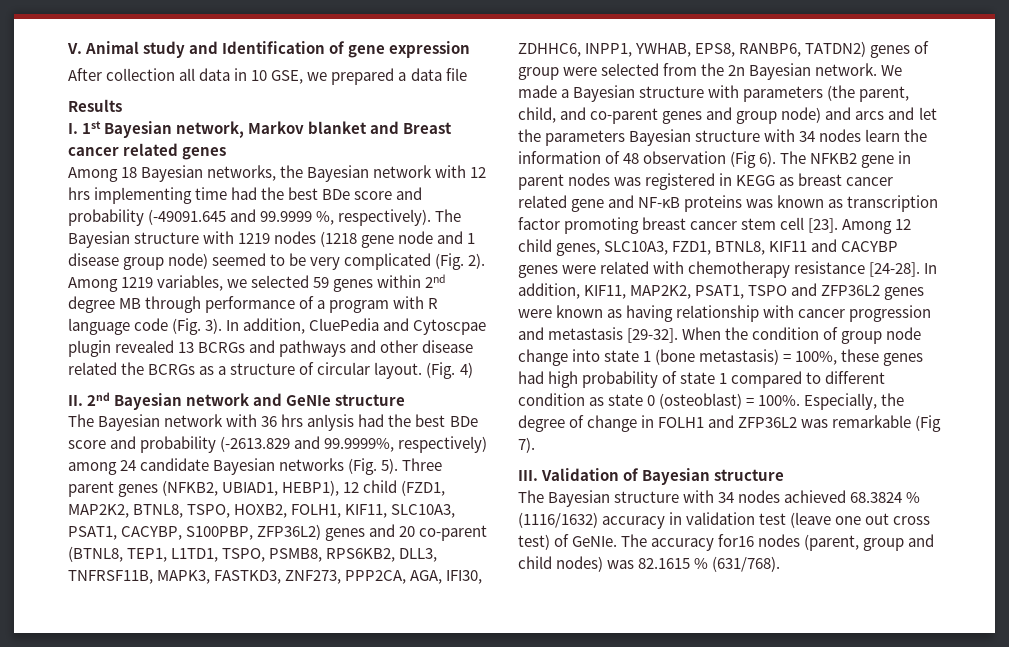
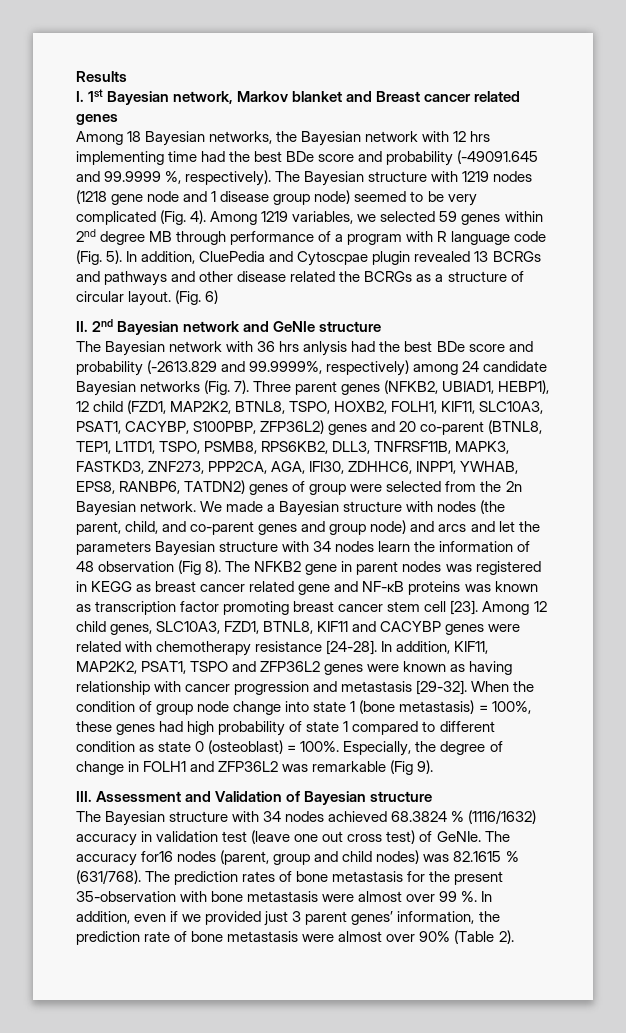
- V. Animal study and Identification of gene expression
- After collection all data in 10 GSE, we prepared a data file
- The Bayesian structure with 1219 nodes (1218 gene node and 1 disease group node) seemed to be very complicated (Fig. 2).
+ The Bayesian structure with 1219 nodes (1218 gene node and 1 disease group node) seemed to be very complicated (Fig. 4).
- Among 1219 variables, we selected 59 genes within 2nd degree MB through performance of a program with R language code (Fig. 3).
+ Among 1219 variables, we selected 59 genes within 2nd degree MB through performance of a program with R language code (Fig. 5).
- (Fig. 4)
+ (Fig. 6)
- The Bayesian network with 36 hrs anlysis had the best BDe score and probability (-2613.829 and 99.9999%, respectively) among 24 candidate Bayesian networks (Fig. 5).
+ The Bayesian network with 36 hrs anlysis had the best BDe score and probability (-2613.829 and 99.9999%, respectively) among 24 candidate Bayesian networks (Fig. 7).
- We made a Bayesian structure with parameters (the parent, child, and co-parent genes and group node) and arcs and let the parameters Bayesian structure with 34 nodes learn the information of 48 observation (Fig 6).
+ We made a Bayesian structure with nodes (the parent, child, and co-parent genes and group node) and arcs and let the parameters Bayesian structure with 34 nodes learn the information of 48 observation (Fig 8).
- Especially, the degree of change in FOLH1 and ZFP36L2 was remarkable (Fig 7).
+ Especially, the degree of change in FOLH1 and ZFP36L2 was remarkable (Fig 9).
- III. Validation of Bayesian structure
+ III. Assessment and Validation of Bayesian structure
+ The prediction rates of bone metastasis for the present 35-observation with bone metastasis were almost over 99 %. In addition, even if we provided just 3 parent genes’ information, the prediction rate of bone metastasis were almost over 90% (Table 2).

